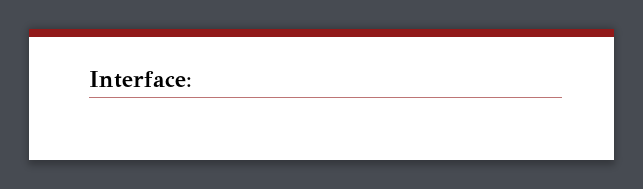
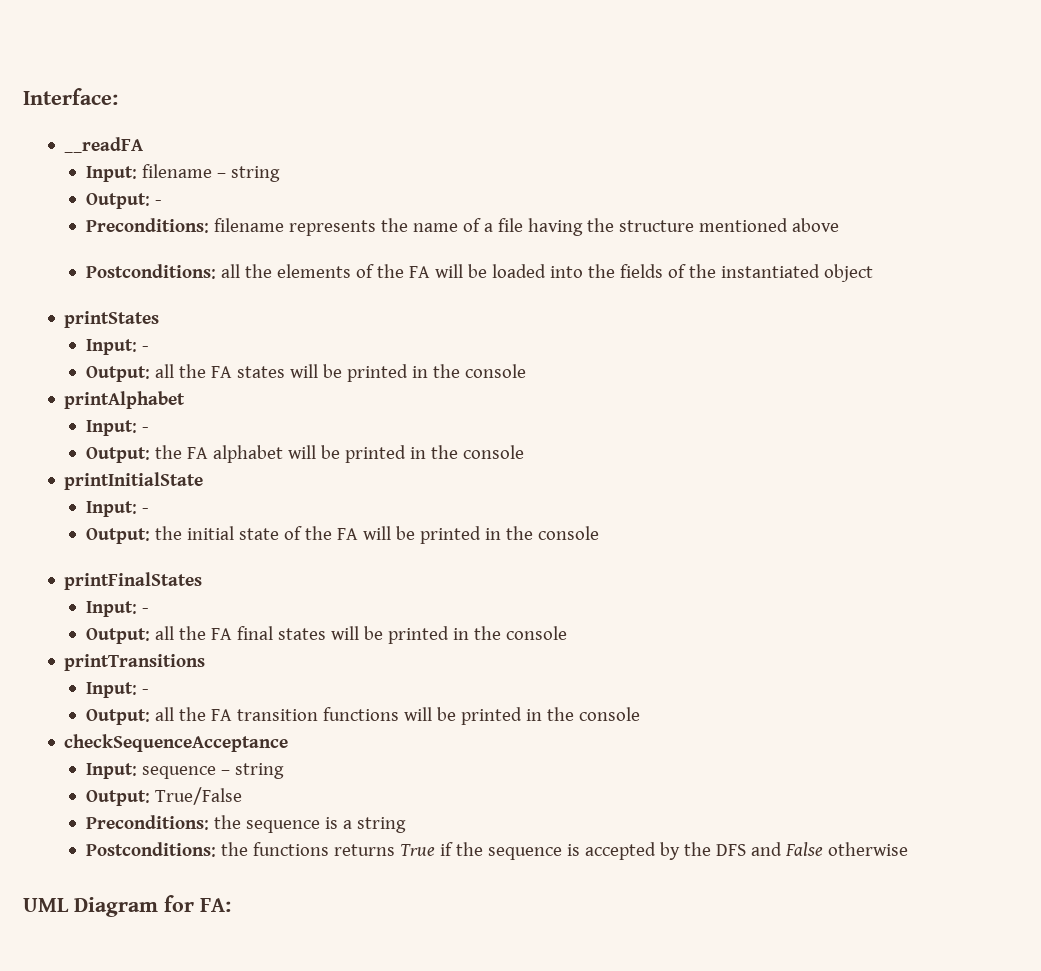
+ __readFA
+ Input: filename – string
+ Output: -
+ Preconditions: filename represents the name of a file having the structure mentioned above
+ Postconditions: all the elements of the FA will be loaded into the fields of the instantiated object
+ printStates
+ Input: -
+ Output: all the FA states will be printed in the console
+ printAlphabet
+ Input: -
+ Output: the FA alphabet will be printed in the console
+ printInitialState
+ Input: -
+ Output: the initial state of the FA will be printed in the console
+ printFinalStates
+ Input: -
+ Output: all the FA final states will be printed in the console
+ printTransitions
+ Input: -
+ Output: all the FA transition functions will be printed in the console
+ checkSequenceAcceptance
+ Input: sequence – string
+ Output: True/False
+ Preconditions: the sequence is a string
+ Postconditions: the functions returns True if the sequence is accepted by the DFS and False otherwise
+ UML Diagram for FA:

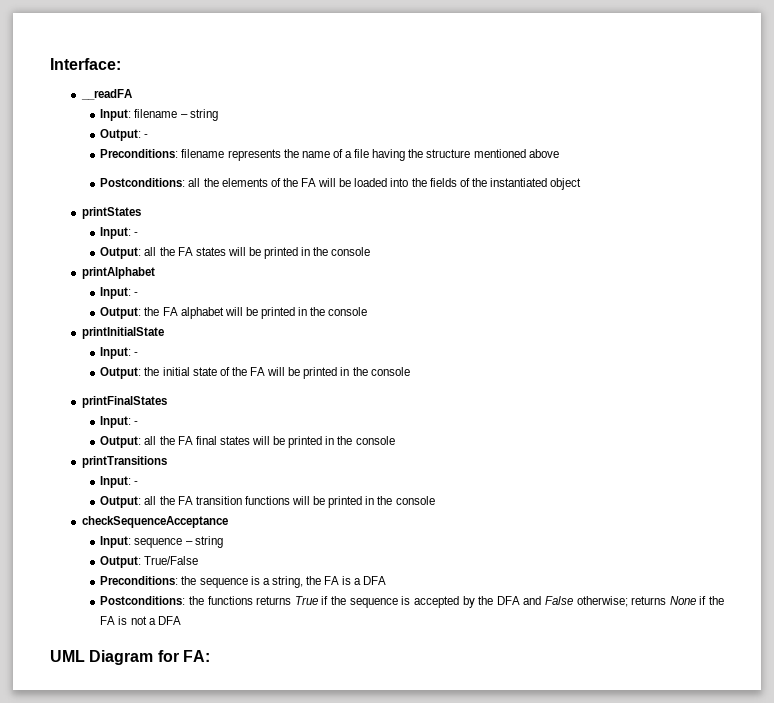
- Preconditions: the sequence is a string
+ Preconditions: the sequence is a string, the FA is a DFA
- Postconditions: the functions returns True if the sequence is accepted by the DFS and False otherwise
+ Postconditions: the functions returns True if the sequence is accepted by the DFA and False otherwise; returns None if the FA is not a DFA

